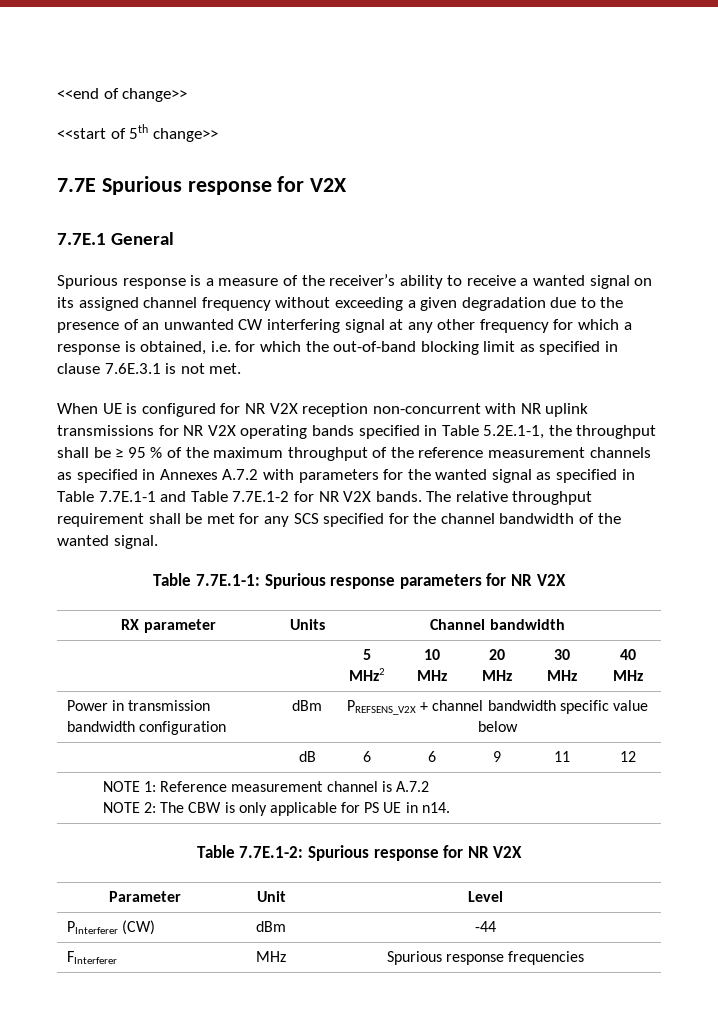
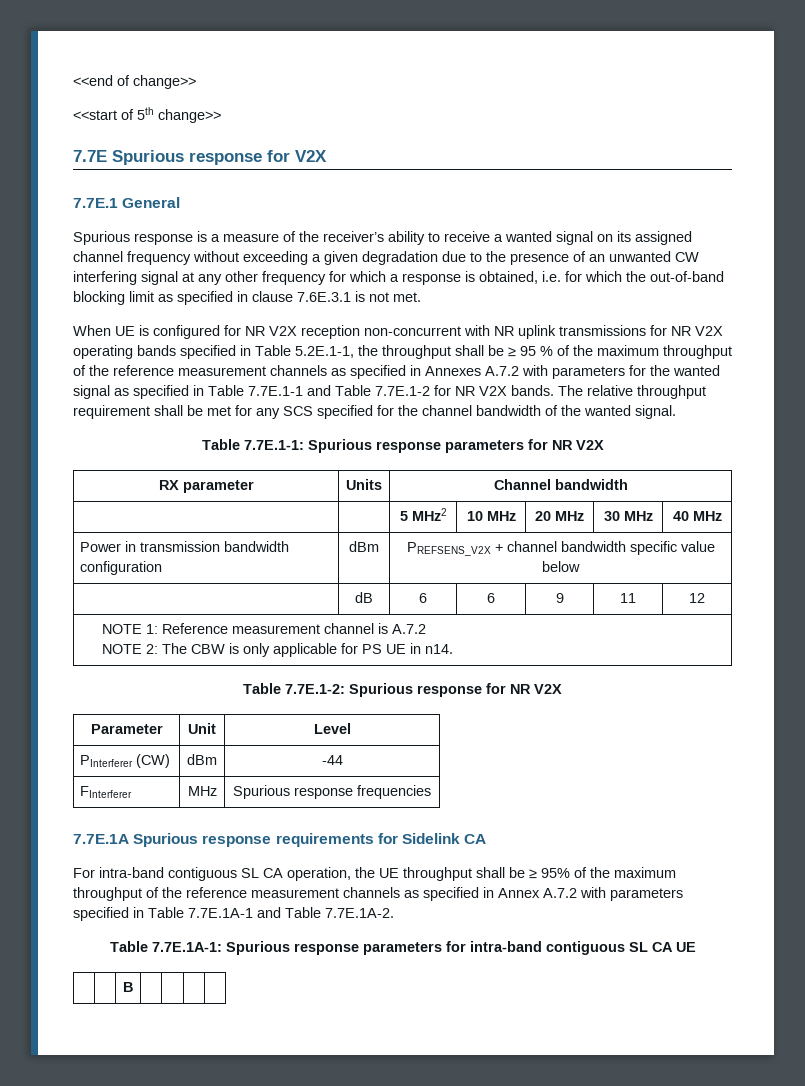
+ 7.7E.1A Spurious response requirements for Sidelink CA
+ For intra-band contiguous SL CA operation, the UE throughput shall be ≥ 95% of the maximum throughput of the reference measurement channels as specified in Annex A.7.2 with parameters specified in Table 7.7E.1A-1 and Table 7.7E.1A-2.
+ Table 7.7E.1A-1: Spurious response parameters for intra-band contiguous SL CA UE
+ | | B | | | |

